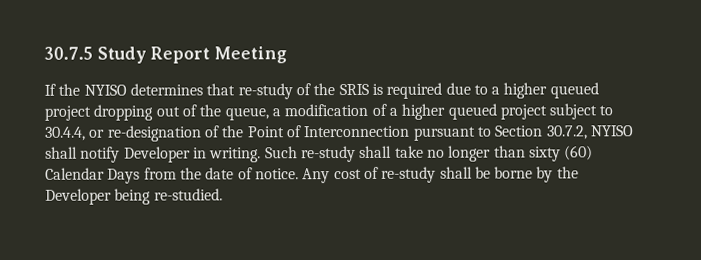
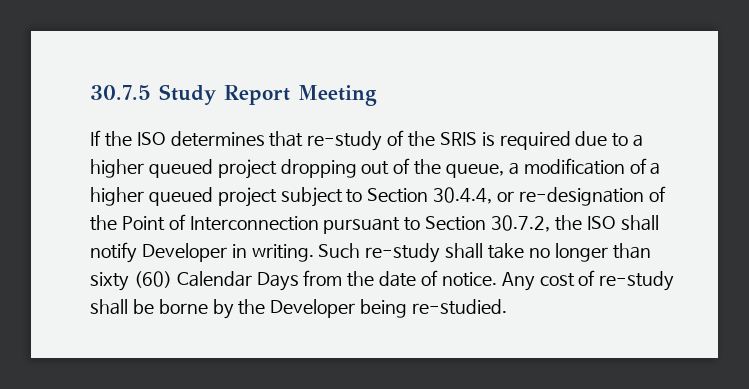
- If the NYISO determines that re-study of the SRIS is required due to a higher queued project dropping out of the queue, a modification of a higher queued project subject to 30.4.4, or re-designation of the Point of Interconnection pursuant to Section 30.7.2, NYISO shall notify Developer in writing.
+ If the ISO determines that re-study of the SRIS is required due to a higher queued project dropping out of the queue, a modification of a higher queued project subject to Section 30.4.4, or re-designation of the Point of Interconnection pursuant to Section 30.7.2, the ISO shall notify Developer in writing.

